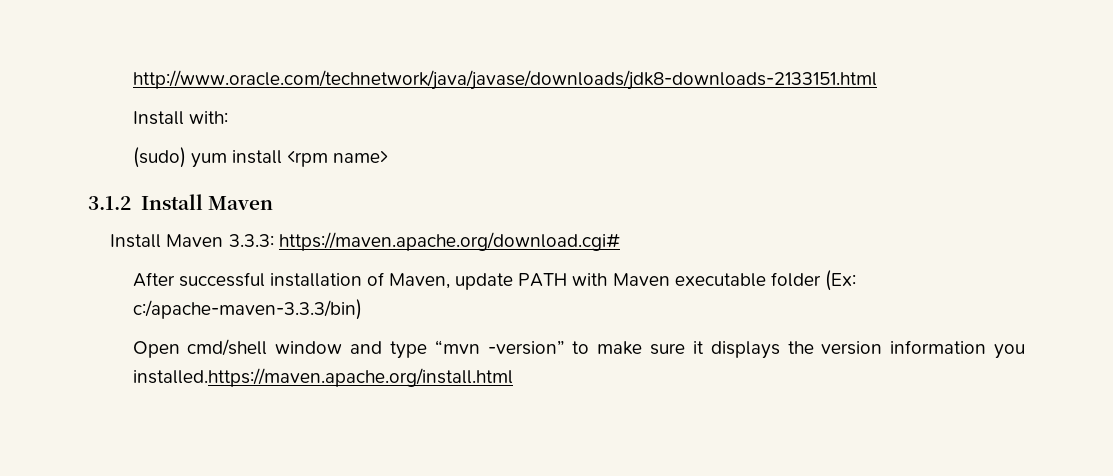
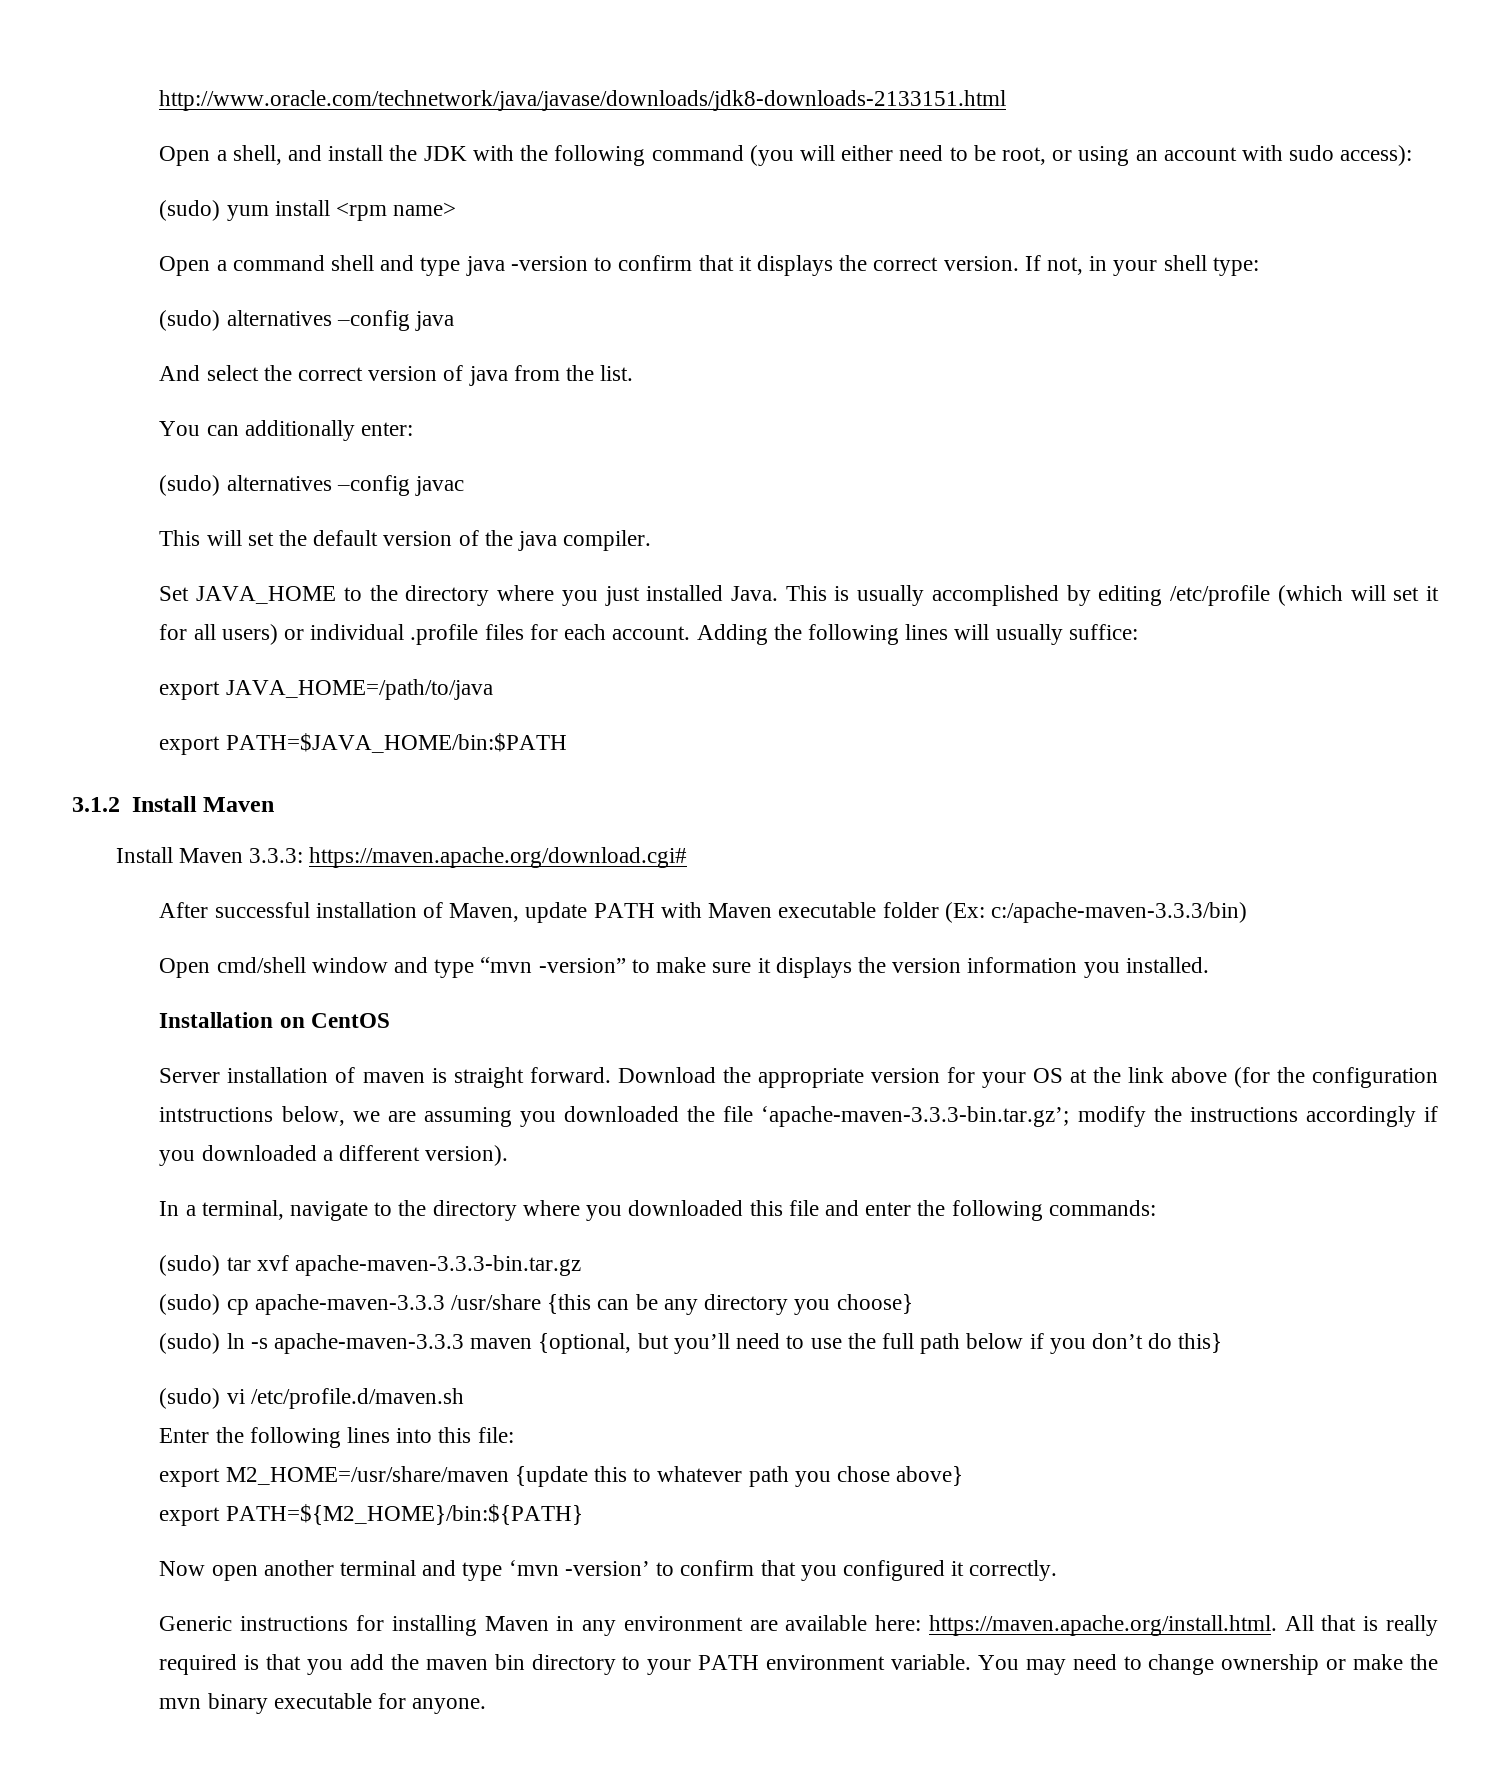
- Install with:
+ Open a shell, and install the JDK with the following command (you will either need to be root, or using an account with sudo access):
+ Open a command shell and type java -version to confirm that it displays the correct version. If not, in your shell type:
+ (sudo) alternatives –config java
+ And select the correct version of java from the list.
+ You can additionally enter:
+ (sudo) alternatives –config javac
+ This will set the default version of the java compiler.
+ Set JAVA_HOME to the directory where you just installed Java. This is usually accomplished by editing /etc/profile (which will set it for all users) or individual .profile files for each account. Adding the following lines will usually suffice:
+ export JAVA_HOME=/path/to/java
+ export PATH=$JAVA_HOME/bin:$PATH
- Open cmd/shell window and type “mvn -version” to make sure it displays the version information you installed.https://maven.apache.org/install.html
+ Open cmd/shell window and type “mvn -version” to make sure it displays the version information you installed.
+ Installation on CentOS
+ Server installation of maven is straight forward. Download the appropriate version for your OS at the link above (for the configuration intstructions below, we are assuming you downloaded the file ‘apache-maven-3.3.3-bin.tar.gz’; modify the instructions accordingly if you downloaded a different version).
+ In a terminal, navigate to the directory where you downloaded this file and enter the following commands:
+ (sudo) tar xvf apache-maven-3.3.3-bin.tar.gz
+ (sudo) cp apache-maven-3.3.3 /usr/share {this can be any directory you choose}
+ (sudo) ln -s apache-maven-3.3.3 maven {optional, but you’ll need to use the full path below if you don’t do this}
+ (sudo) vi /etc/profile.d/maven.sh
+ Enter the following lines into this file:
+ export M2_HOME=/usr/share/maven {update this to whatever path you chose above}
+ export PATH=${M2_HOME}/bin:${PATH}
+ Now open another terminal and type ‘mvn -version’ to confirm that you configured it correctly.
+ Generic instructions for installing Maven in any environment are available here: https://maven.apache.org/install.html. All that is really required is that you add the maven bin directory to your PATH environment variable. You may need to change ownership or make the mvn binary executable for anyone.

